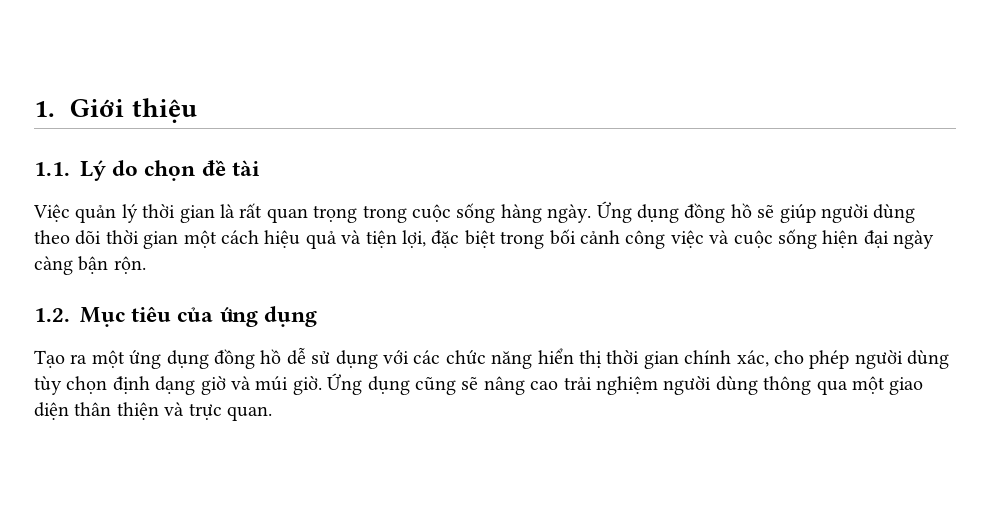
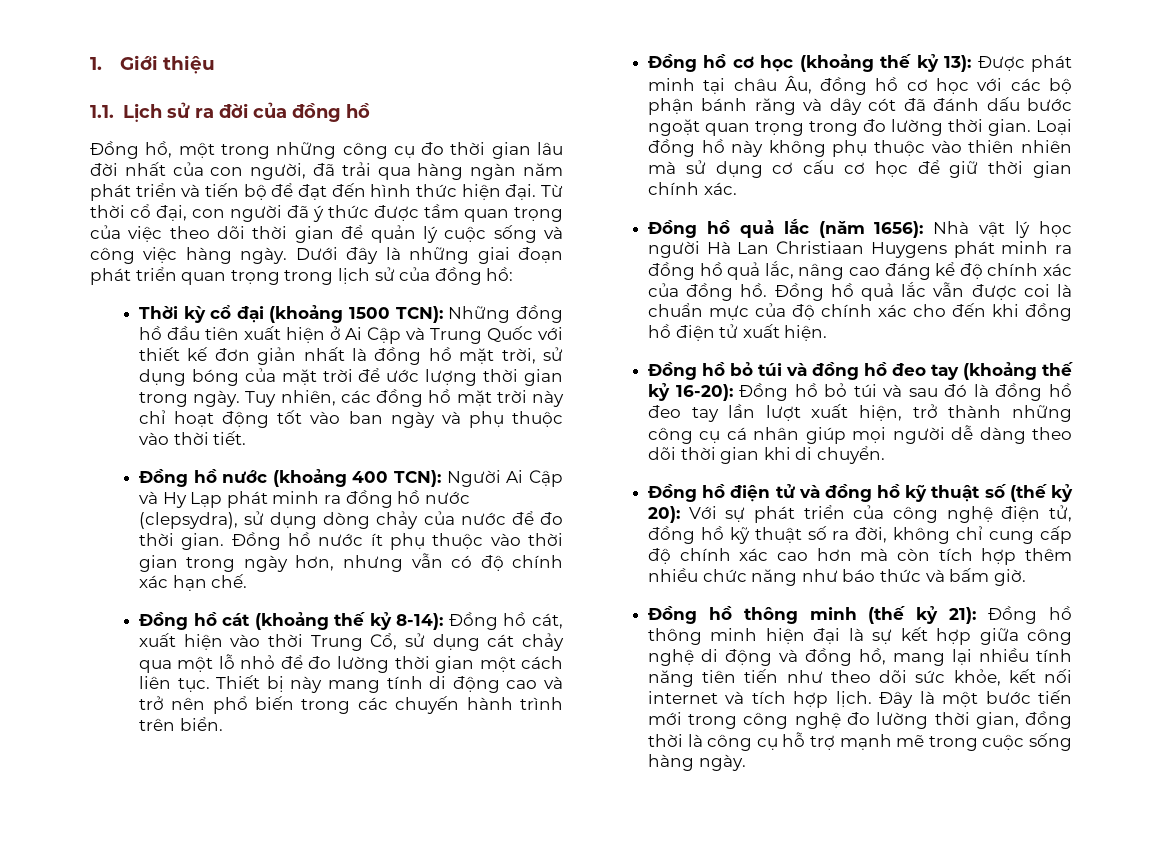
- 1.1. Lý do chọn đề tài
- Việc quản lý thời gian là rất quan trọng trong cuộc sống hàng ngày. Ứng dụng đồng hồ sẽ giúp người dùng theo dõi thời gian một cách hiệu quả và tiện lợi, đặc biệt trong bối cảnh công việc và cuộc sống hiện đại ngày càng bận rộn.
- 1.2. Mục tiêu của ứng dụng
- Tạo ra một ứng dụng đồng hồ dễ sử dụng với các chức năng hiển thị thời gian chính xác, cho phép người dùng tùy chọn định dạng giờ và múi giờ. Ứng dụng cũng sẽ nâng cao trải nghiệm người dùng thông qua một giao diện thân thiện và trực quan.
+ 1.1. Lịch sử ra đời của đồng hồ
+ Đồng hồ, một trong những công cụ đo thời gian lâu đời nhất của con người, đã trải qua hàng ngàn năm phát triển và tiến bộ để đạt đến hình thức hiện đại. Từ thời cổ đại, con người đã ý thức được tầm quan trọng của việc theo dõi thời gian để quản lý cuộc sống và công việc hàng ngày. Dưới đây là những giai đoạn phát triển quan trọng trong lịch sử của đồng hồ:
+ Thời kỳ cổ đại (khoảng 1500 TCN): Những đồng hồ đầu tiên xuất hiện ở Ai Cập và Trung Quốc với thiết kế đơn giản nhất là đồng hồ mặt trời, sử dụng bóng của mặt trời để ước lượng thời gian trong ngày. Tuy nhiên, các đồng hồ mặt trời này chỉ hoạt động tốt vào ban ngày và phụ thuộc vào thời tiết.
+ Đồng hồ nước (khoảng 400 TCN): Người Ai Cập và Hy Lạp phát minh ra đồng hồ nước (clepsydra), sử dụng dòng chảy của nước để đo thời gian. Đồng hồ nước ít phụ thuộc vào thời gian trong ngày hơn, nhưng vẫn có độ chính xác hạn chế.
+ Đồng hồ cát (khoảng thế kỷ 8-14): Đồng hồ cát, xuất hiện vào thời Trung Cổ, sử dụng cát chảy qua một lỗ nhỏ để đo lường thời gian một cách liên tục. Thiết bị này mang tính di động cao và trở nên phổ biến trong các chuyến hành trình trên biển.
+ Đồng hồ cơ học (khoảng thế kỷ 13): Được phát minh tại châu Âu, đồng hồ cơ học với các bộ phận bánh răng và dây cót đã đánh dấu bước ngoặt quan trọng trong đo lường thời gian. Loại đồng hồ này không phụ thuộc vào thiên nhiên mà sử dụng cơ cấu cơ học để giữ thời gian chính xác.
+ Đồng hồ quả lắc (năm 1656): Nhà vật lý học người Hà Lan Christiaan Huygens phát minh ra đồng hồ quả lắc, nâng cao đáng kể độ chính xác của đồng hồ. Đồng hồ quả lắc vẫn được coi là chuẩn mực của độ chính xác cho đến khi đồng hồ điện tử xuất hiện.
+ Đồng hồ bỏ túi và đồng hồ đeo tay (khoảng thế kỷ 16-20): Đồng hồ bỏ túi và sau đó là đồng hồ đeo tay lần lượt xuất hiện, trở thành những công cụ cá nhân giúp mọi người dễ dàng theo dõi thời gian khi di chuyển.
+ Đồng hồ điện tử và đồng hồ kỹ thuật số (thế kỷ 20): Với sự phát triển của công nghệ điện tử, đồng hồ kỹ thuật số ra đời, không chỉ cung cấp độ chính xác cao hơn mà còn tích hợp thêm nhiều chức năng như báo thức và bấm giờ.
+ Đồng hồ thông minh (thế kỷ 21): Đồng hồ thông minh hiện đại là sự kết hợp giữa công nghệ di động và đồng hồ, mang lại nhiều tính năng tiên tiến như theo dõi sức khỏe, kết nối internet và tích hợp lịch. Đây là một bước tiến mới trong công nghệ đo lường thời gian, đồng thời là công cụ hỗ trợ mạnh mẽ trong cuộc sống hàng ngày.

